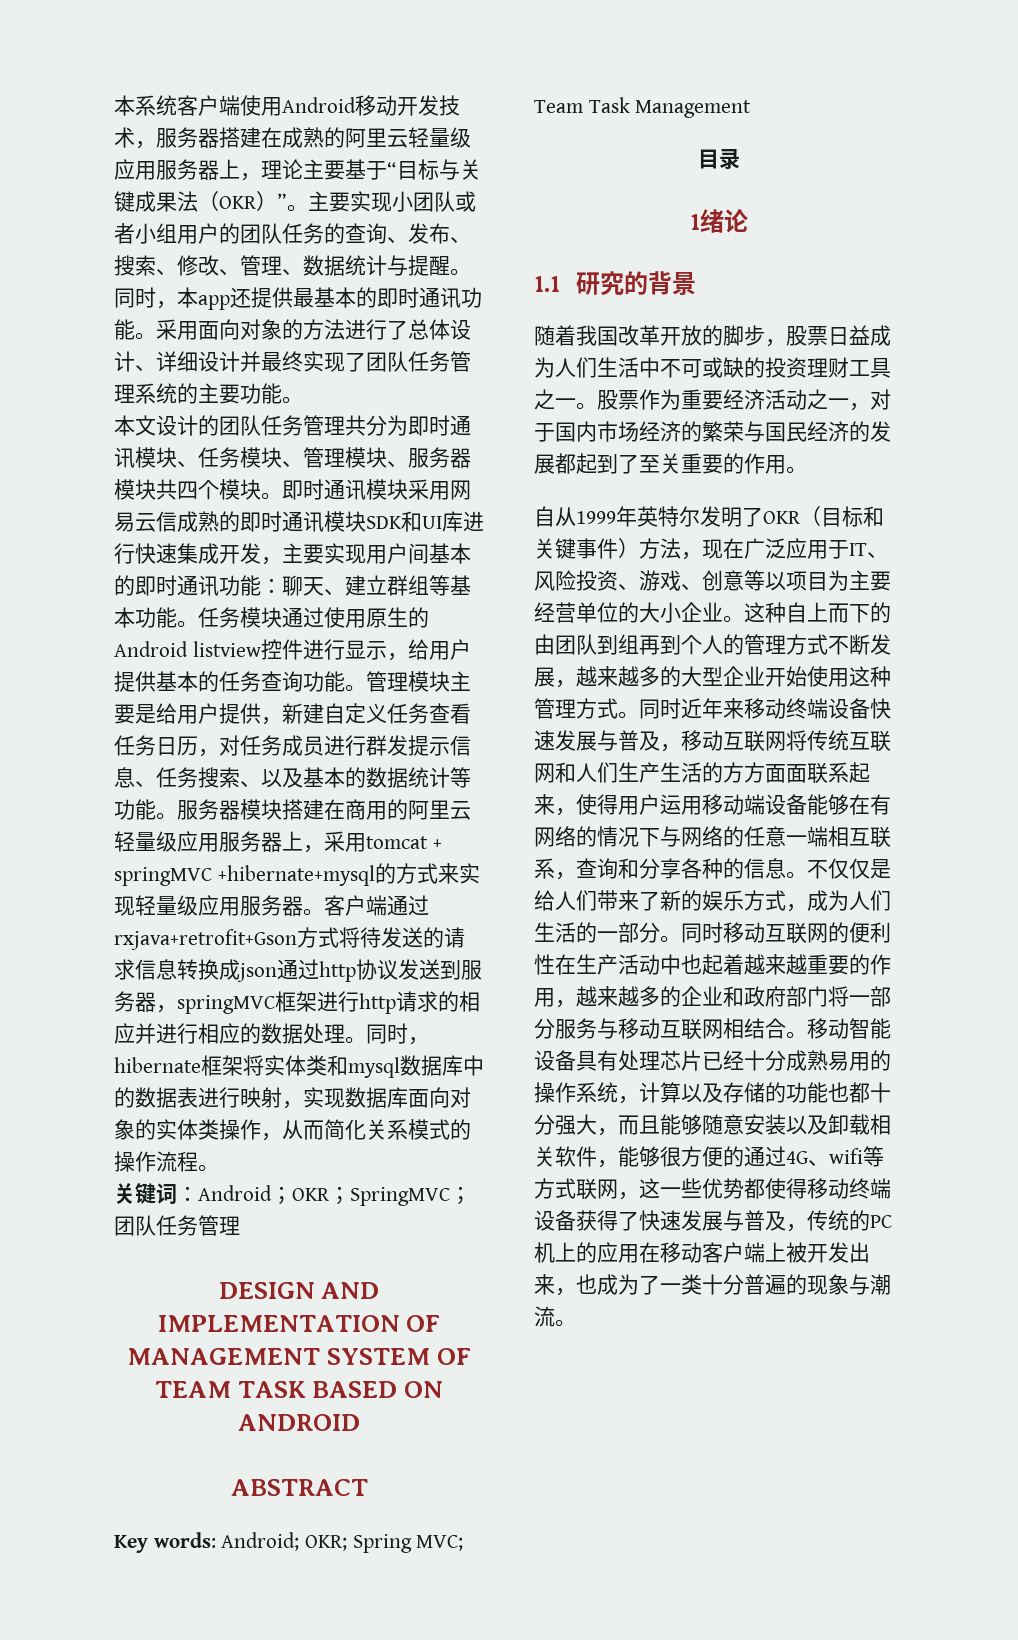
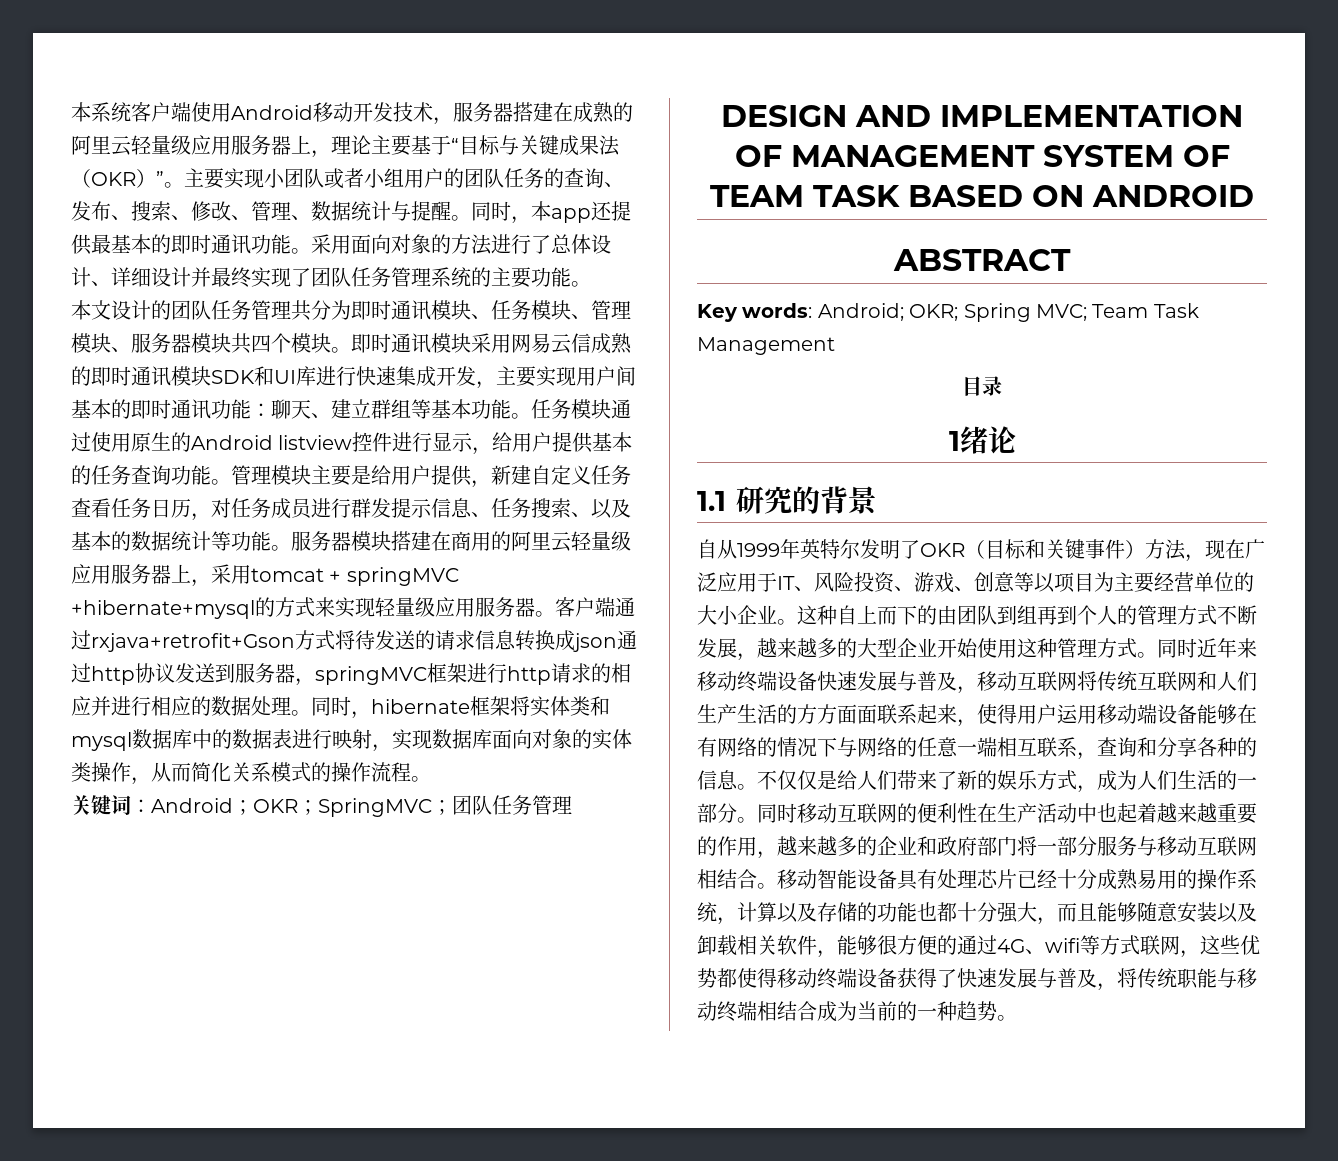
- 随着我国改革开放的脚步，股票日益成为人们生活中不可或缺的投资理财工具之一。股票作为重要经济活动之一，对于国内市场经济的繁荣与国民经济的发展都起到了至关重要的作用。
- 移动智能设备具有处理芯片已经十分成熟易用的操作系统，计算以及存储的功能也都十分强大，而且能够随意安装以及卸载相关软件，能够很方便的通过4G、wifi等方式联网，这一些优势都使得移动终端设备获得了快速发展与普及，传统的PC机上的应用在移动客户端上被开发出来，也成为了一类十分普遍的现象与潮流。
+ 移动智能设备具有处理芯片已经十分成熟易用的操作系统，计算以及存储的功能也都十分强大，而且能够随意安装以及卸载相关软件，能够很方便的通过4G、wifi等方式联网，这些优势都使得移动终端设备获得了快速发展与普及，将传统职能与移动终端相结合成为当前的一种趋势。

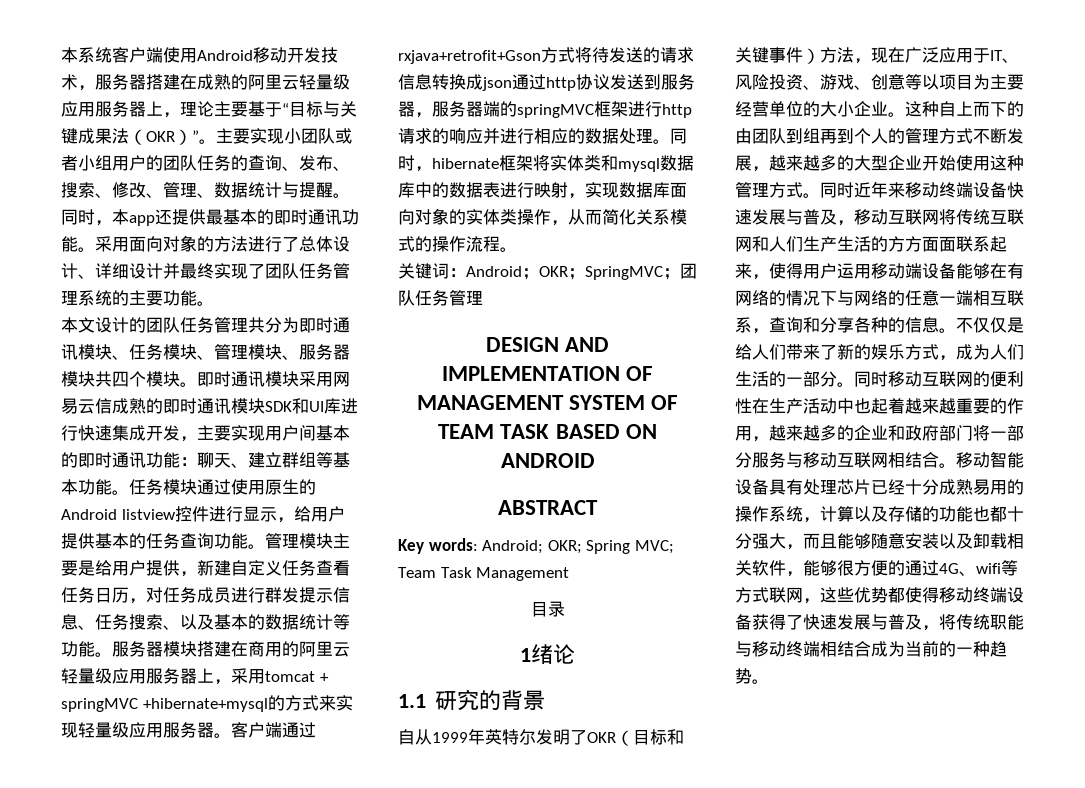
- 客户端通过rxjava+retrofit+Gson方式将待发送的请求信息转换成json通过http协议发送到服务器，springMVC框架进行http请求的相应并进行相应的数据处理。
+ 客户端通过rxjava+retrofit+Gson方式将待发送的请求信息转换成json通过http协议发送到服务器，服务器端的springMVC框架进行http请求的响应并进行相应的数据处理。

